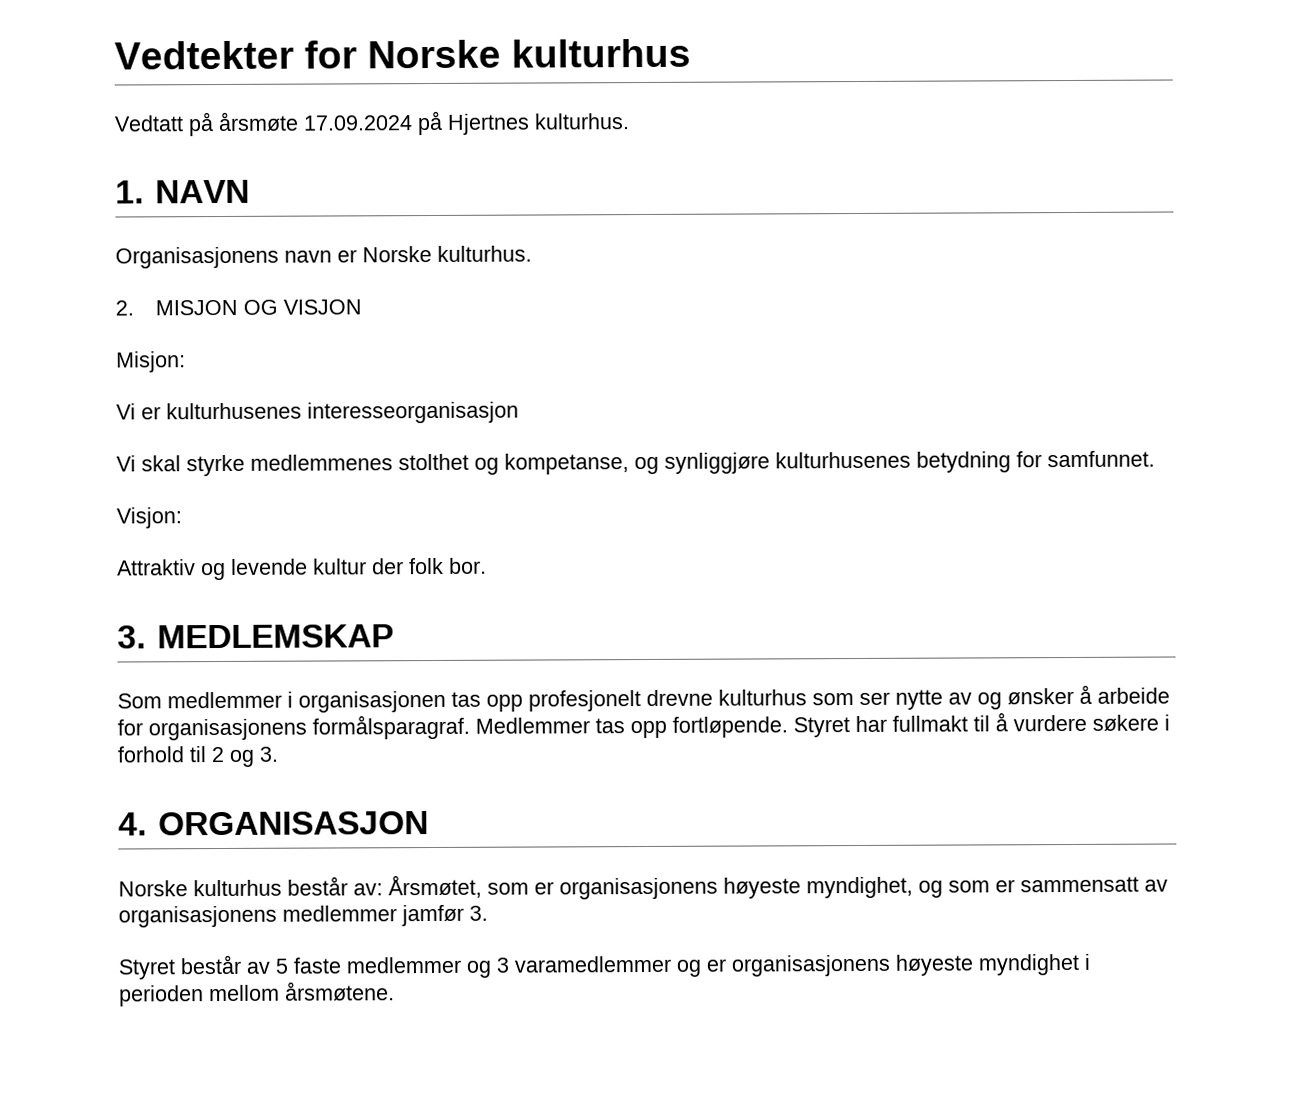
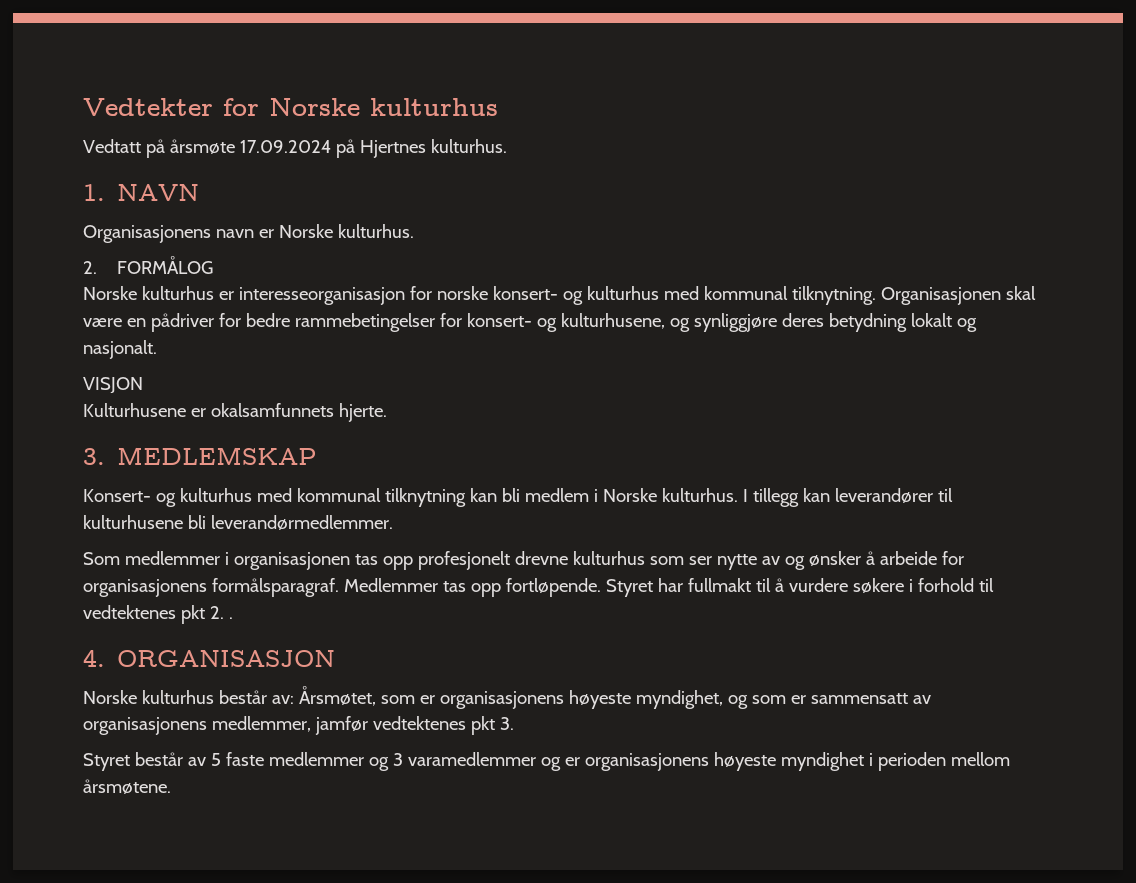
- 2. MISJON OG VISJON
- Misjon:
- Vi er kulturhusenes interesseorganisasjon
- Vi skal styrke medlemmenes stolthet og kompetanse, og synliggjøre kulturhusenes betydning for samfunnet.
- Visjon:
- Attraktiv og levende kultur der folk bor.
+ 2. FORMÅLOG
+ Norske kulturhus er interesseorganisasjon for norske konsert- og kulturhus med kommunal tilknytning. Organisasjonen skal være en pådriver for bedre rammebetingelser for konsert- og kulturhusene, og synliggjøre deres betydning lokalt og nasjonalt.
+ VISJON
+ Kulturhusene er okalsamfunnets hjerte.
  3. MEDLEMSKAP
+ Konsert- og kulturhus med kommunal tilknytning kan bli medlem i Norske kulturhus. I tillegg kan leverandører til kulturhusene bli leverandørmedlemmer.
- Styret har fullmakt til å vurdere søkere i forhold til 2 og 3.
+ Styret har fullmakt til å vurdere søkere i forhold til vedtektenes pkt 2. .
- Norske kulturhus består av: Årsmøtet, som er organisasjonens høyeste myndighet, og som er sammensatt av organisasjonens medlemmer jamfør 3.
+ Norske kulturhus består av: Årsmøtet, som er organisasjonens høyeste myndighet, og som er sammensatt av organisasjonens medlemmer, jamfør vedtektenes pkt 3.

